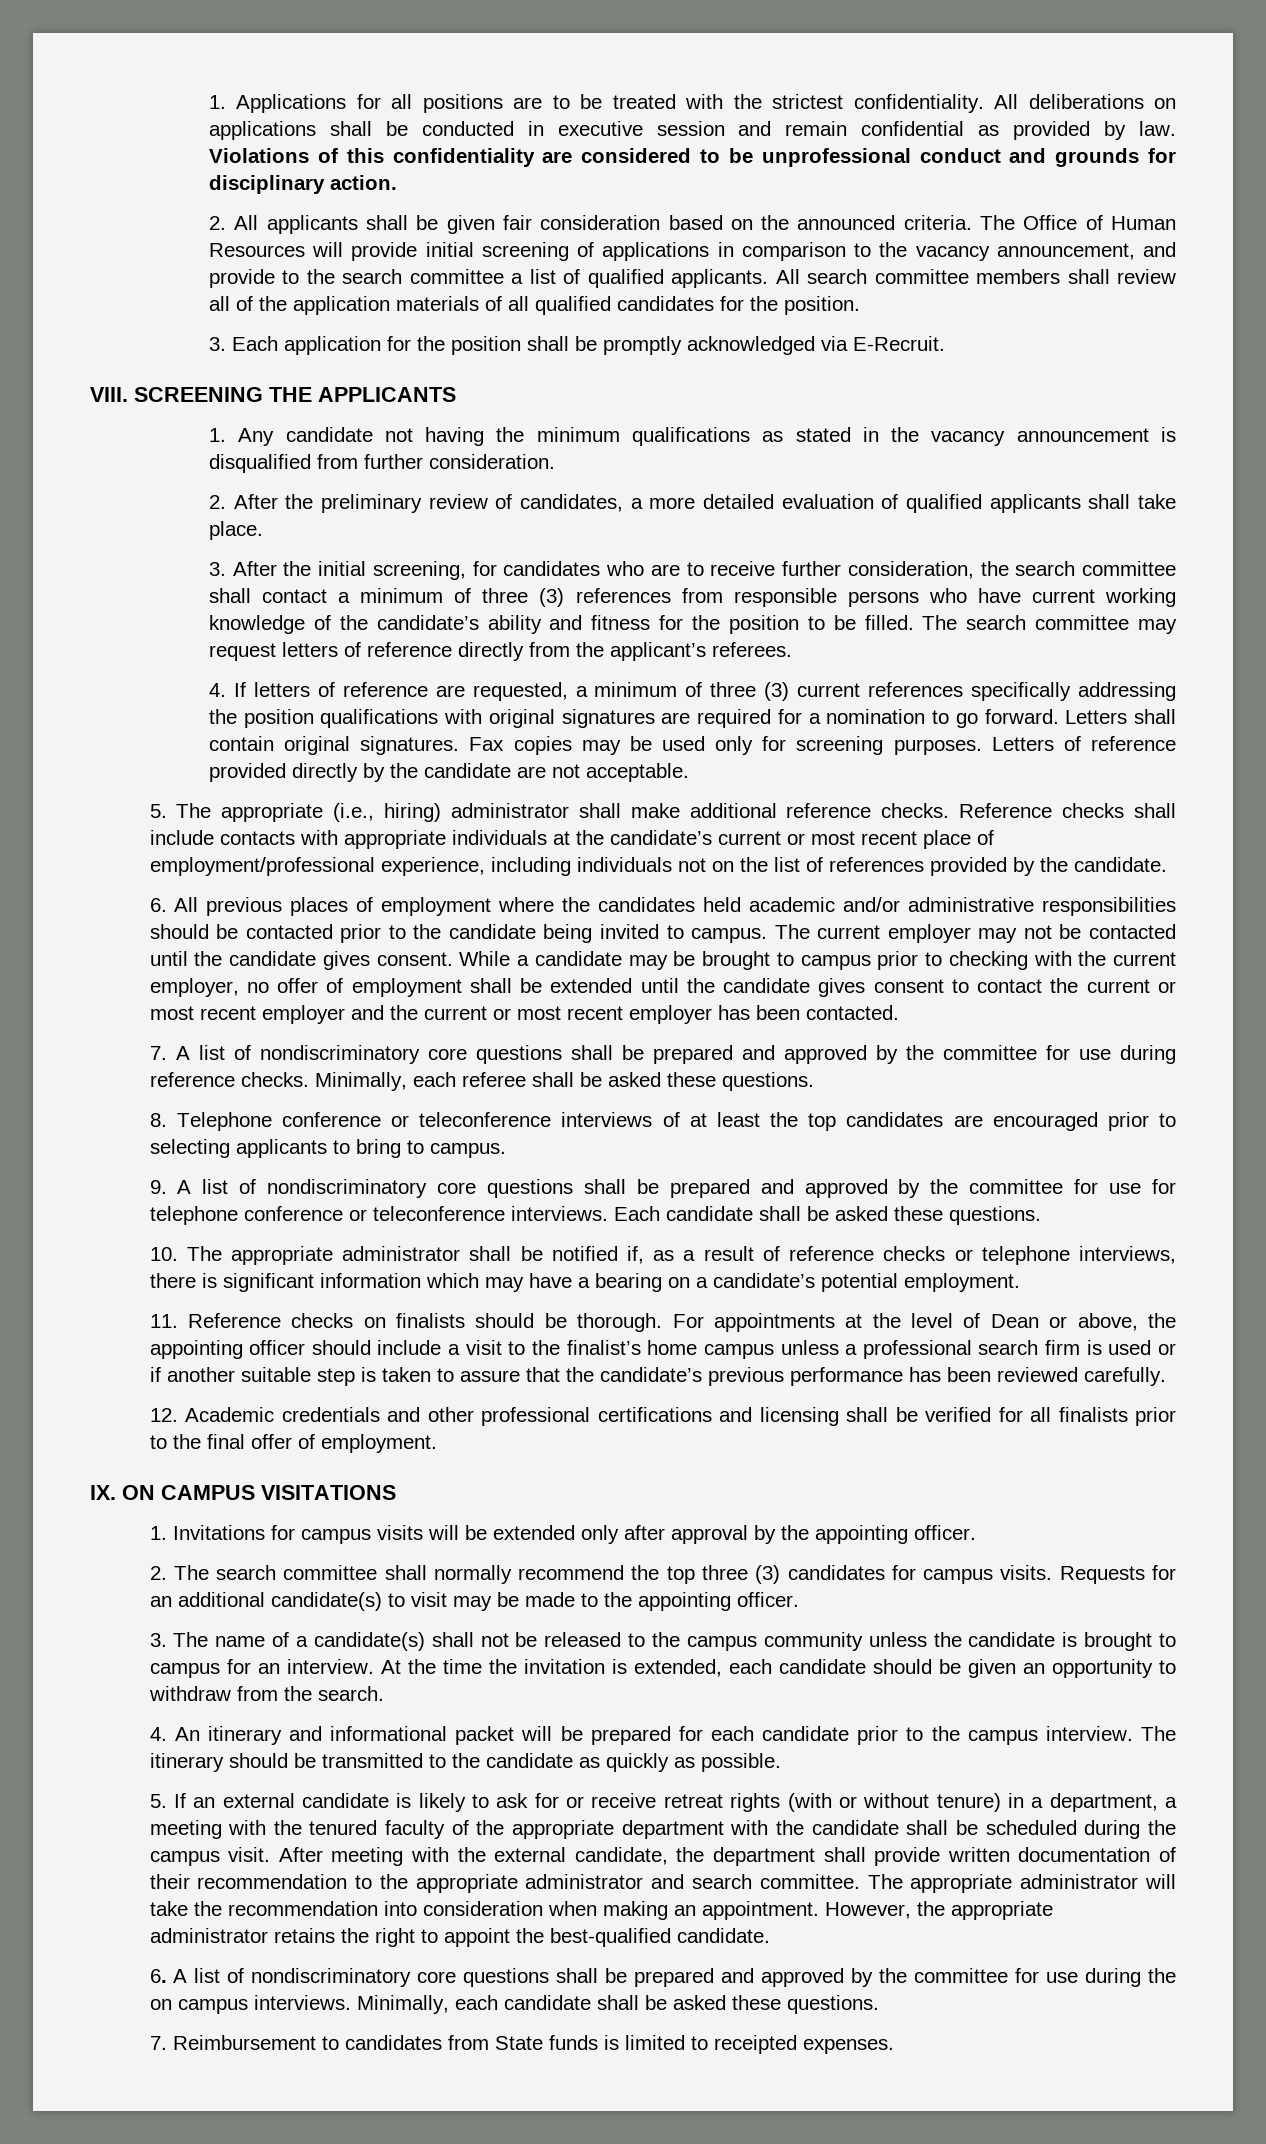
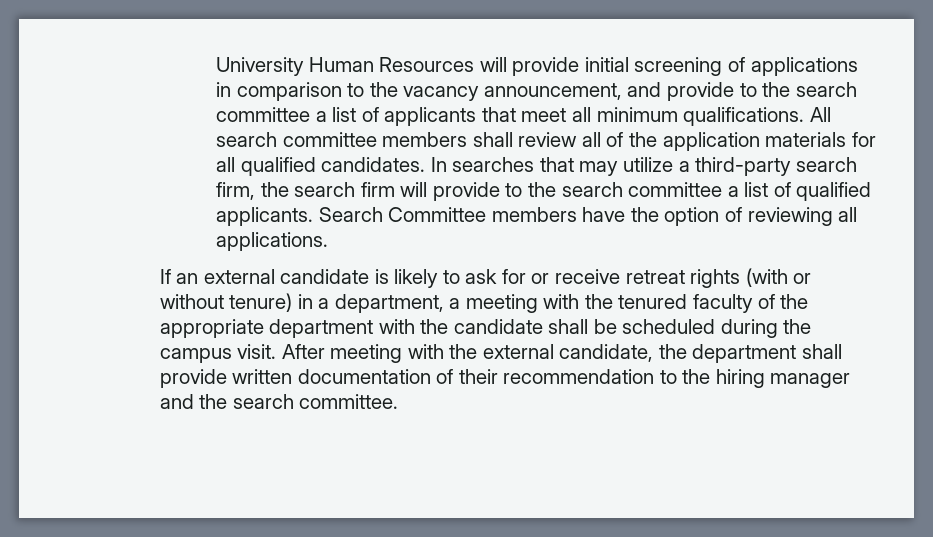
- 1. Applications for all positions are to be treated with the strictest confidentiality. All deliberations on applications shall be conducted in executive session and remain confidential as provided by law. Violations of this confidentiality are considered to be unprofessional conduct and grounds for disciplinary action.
- 2. All applicants shall be given fair consideration based on the announced criteria. The Office of Human Resources will provide initial screening of applications in comparison to the vacancy announcement, and provide to the search committee a list of qualified applicants.
+ University Human Resources will provide initial screening of applications in comparison to the vacancy announcement, and provide to the search committee a list of applicants that meet all minimum qualifications.
- All search committee members shall review all of the application materials of all qualified candidates for the position.
- 3. Each application for the position shall be promptly acknowledged via E-Recruit.
- VIII. SCREENING THE APPLICANTS
- 1. Any candidate not having the minimum qualifications as stated in the vacancy announcement is disqualified from further consideration.
- 2. After the preliminary review of candidates, a more detailed evaluation of qualified applicants shall take place.
- 3. After the initial screening, for candidates who are to receive further consideration, the search committee shall contact a minimum of three (3) references from responsible persons who have current working knowledge of the candidate’s ability and fitness for the position to be filled. The search committee may request letters of reference directly from the applicant’s referees.
- 4. If letters of reference are requested, a minimum of three (3) current references specifically addressing the position qualifications with original signatures are required for a nomination to go forward. Letters shall contain original signatures. Fax copies may be used only for screening purposes. Letters of reference provided directly by the candidate are not acceptable.
- 5. The appropriate (i.e., hiring) administrator shall make additional reference checks. Reference checks shall include contacts with appropriate individuals at the candidate’s current or most recent place of employment/professional experience, including individuals not on the list of references provided by the candidate.
- 6. All previous places of employment where the candidates held academic and/or administrative responsibilities should be contacted prior to the candidate being invited to campus. The current employer may not be contacted until the candidate gives consent. While a candidate may be brought to campus prior to checking with the current employer, no offer of employment shall be extended until the candidate gives consent to contact the current or most recent employer and the current or most recent employer has been contacted.
- 7. A list of nondiscriminatory core questions shall be prepared and approved by the committee for use during reference checks. Minimally, each referee shall be asked these questions.
- 8. Telephone conference or teleconference interviews of at least the top candidates are encouraged prior to selecting applicants to bring to campus.
- 9. A list of nondiscriminatory core questions shall be prepared and approved by the committee for use for telephone conference or teleconference interviews. Each candidate shall be asked these questions.
- 10. The appropriate administrator shall be notified if, as a result of reference checks or telephone interviews, there is significant information which may have a bearing on a candidate’s potential employment.
- 11. Reference checks on finalists should be thorough. For appointments at the level of Dean or above, the appointing officer should include a visit to the finalist’s home campus unless a professional search firm is used or if another suitable step is taken to assure that the candidate’s previous performance has been reviewed carefully.
- 12. Academic credentials and other professional certifications and licensing shall be verified for all finalists prior to the final offer of employment.
- IX. ON CAMPUS VISITATIONS
- 1. Invitations for campus visits will be extended only after approval by the appointing officer.
- 2. The search committee shall normally recommend the top three (3) candidates for campus visits. Requests for an additional candidate(s) to visit may be made to the appointing officer.
- 3. The name of a candidate(s) shall not be released to the campus community unless the candidate is brought to campus for an interview. At the time the invitation is extended, each candidate should be given an opportunity to withdraw from the search.
- 4. An itinerary and informational packet will be prepared for each candidate prior to the campus interview. The itinerary should be transmitted to the candidate as quickly as possible.
- 5. If an external candidate is likely to ask for or receive retreat rights (with or without tenure) in a department, a meeting with the tenured faculty of the appropriate department with the candidate shall be scheduled during the campus visit.
+ All search committee members shall review all of the application materials for all qualified candidates. In searches that may utilize a third-party search firm, the search firm will provide to the search committee a list of qualified applicants. Search Committee members have the option of reviewing all applications.
+ If an external candidate is likely to ask for or receive retreat rights (with or without tenure) in a department, a meeting with the tenured faculty of the appropriate department with the candidate shall be scheduled during the campus visit.
- After meeting with the external candidate, the department shall provide written documentation of their recommendation to the appropriate administrator and search committee. The appropriate administrator will take the recommendation into consideration when making an appointment. However, the appropriate administrator retains the right to appoint the best-qualified candidate.
- 6. A list of nondiscriminatory core questions shall be prepared and approved by the committee for use during the on campus interviews. Minimally, each candidate shall be asked these questions.
- 7. Reimbursement to candidates from State funds is limited to receipted expenses.
+ After meeting with the external candidate, the department shall provide written documentation of their recommendation to the hiring manager and the search committee.

